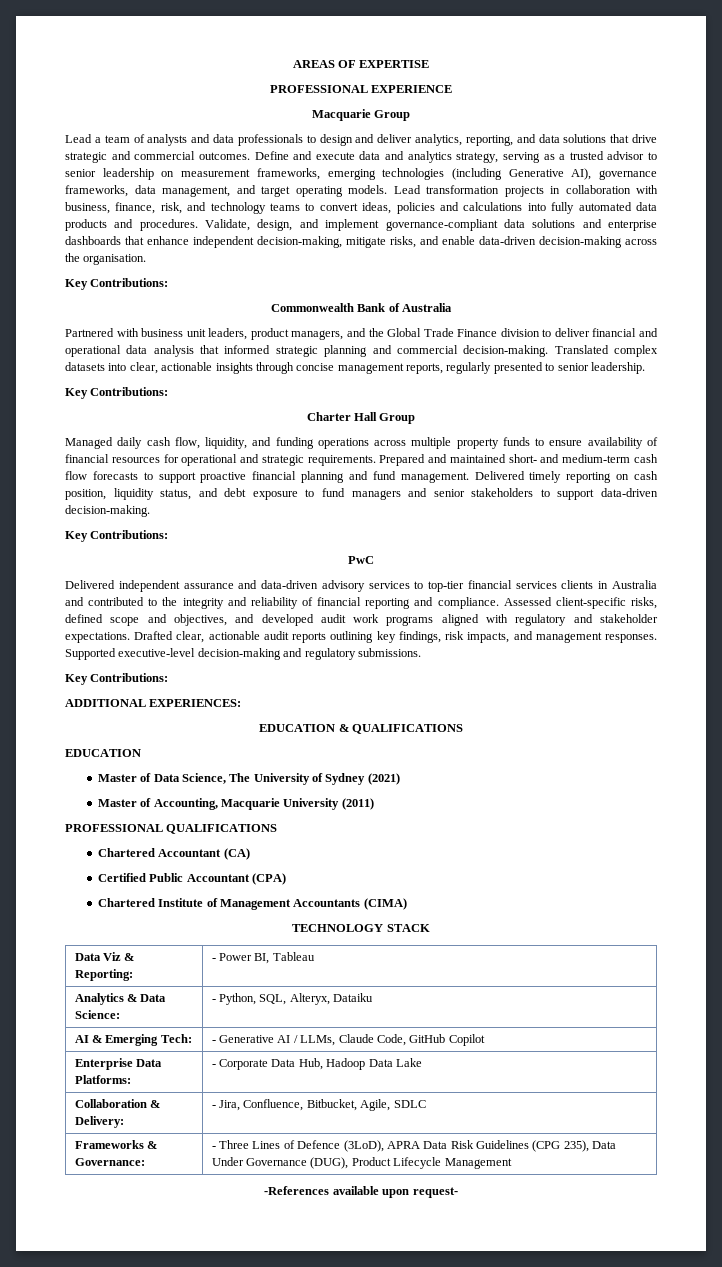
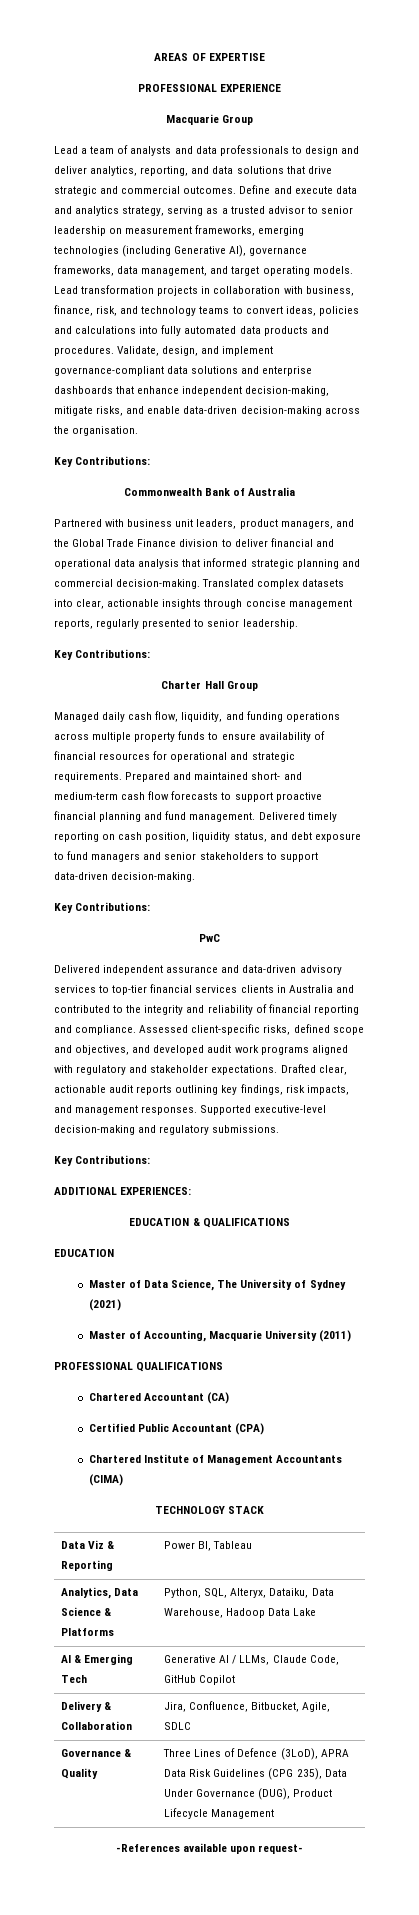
- Data Viz & Reporting: | - Power BI, Tableau
+ Data Viz & Reporting | Power BI, Tableau
- Analytics & Data Science: | - Python, SQL, Alteryx, Dataiku
+ Analytics, Data Science & Platforms | Python, SQL, Alteryx, Dataiku, Data Warehouse, Hadoop Data Lake
- AI & Emerging Tech: | - Generative AI / LLMs, Claude Code, GitHub Copilot
+ AI & Emerging Tech | Generative AI / LLMs, Claude Code, GitHub Copilot
- Enterprise Data Platforms: | - Corporate Data Hub, Hadoop Data Lake
- Collaboration & Delivery: | - Jira, Confluence, Bitbucket, Agile, SDLC
+ Delivery & Collaboration | Jira, Confluence, Bitbucket, Agile, SDLC
- Frameworks & Governance: | - Three Lines of Defence (3LoD), APRA Data Risk Guidelines (CPG 235), Data Under Governance (DUG), Product Lifecycle Management
+ Governance & Quality | Three Lines of Defence (3LoD), APRA Data Risk Guidelines (CPG 235), Data Under Governance (DUG), Product Lifecycle Management

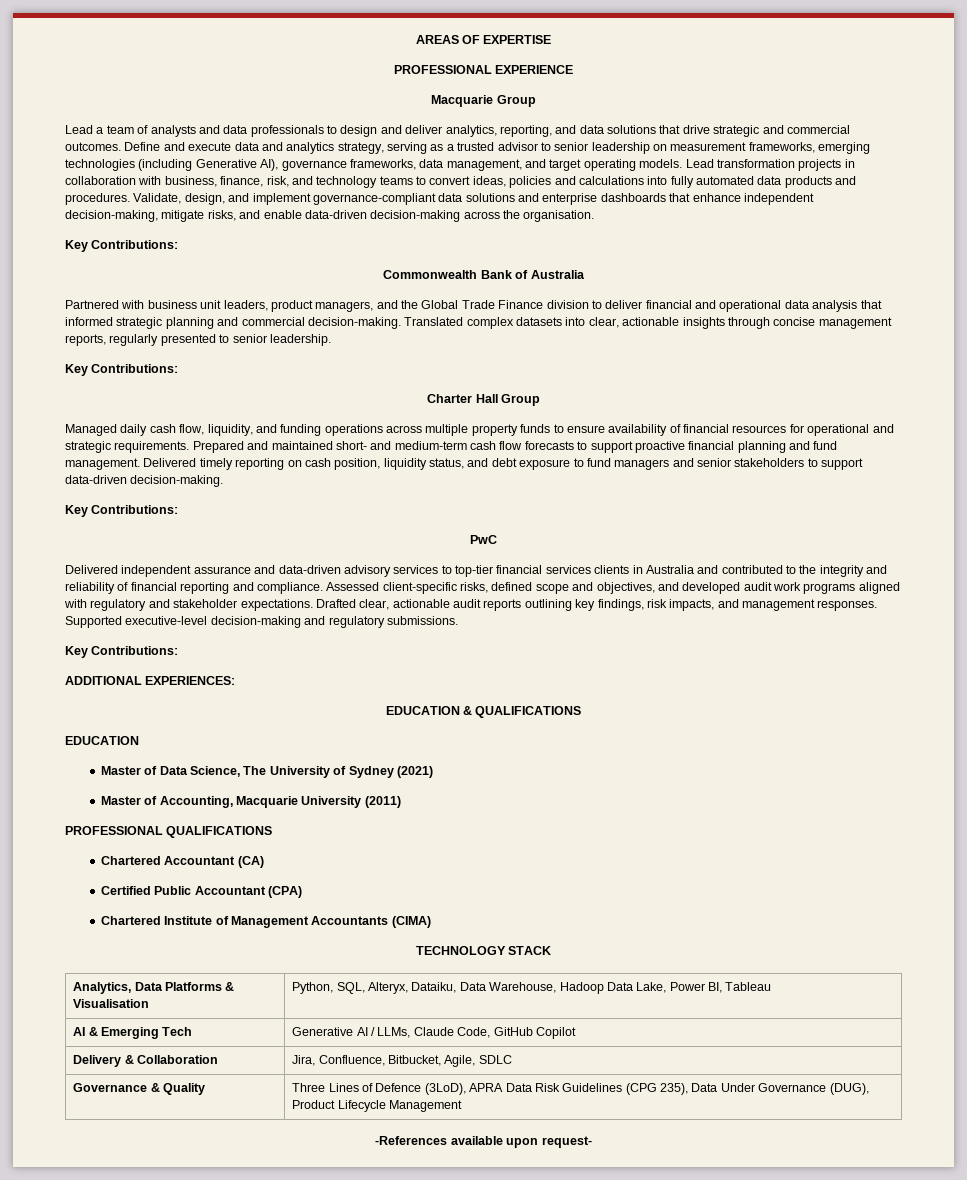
- Data Viz & Reporting | Power BI, Tableau
- Analytics, Data Science & Platforms | Python, SQL, Alteryx, Dataiku, Data Warehouse, Hadoop Data Lake
+ Analytics, Data Platforms & Visualisation | Python, SQL, Alteryx, Dataiku, Data Warehouse, Hadoop Data Lake, Power BI, Tableau

